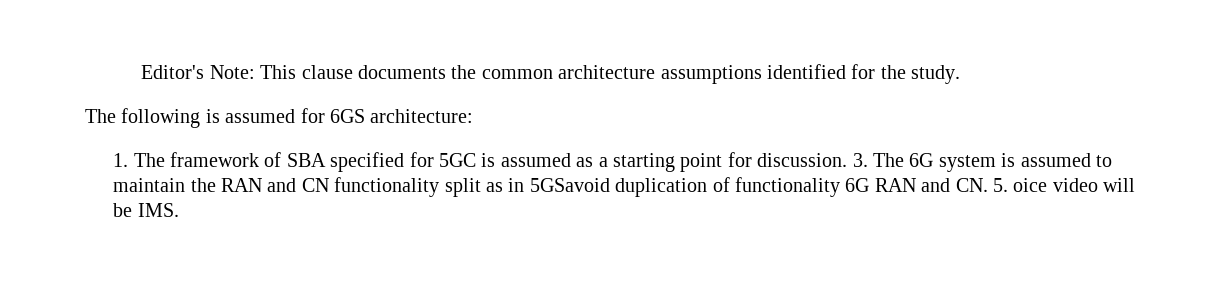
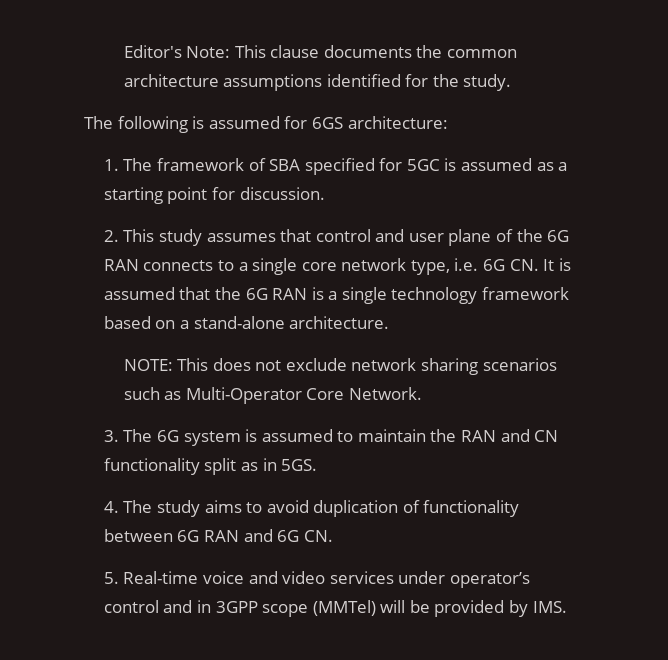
- 1. The framework of SBA specified for 5GC is assumed as a starting point for discussion. 3. The 6G system is assumed to maintain the RAN and CN functionality split as in 5GSavoid duplication of functionality 6G RAN and CN. 5. oice video will be IMS.
+ 1. The framework of SBA specified for 5GC is assumed as a starting point for discussion.
+ 2. This study assumes that control and user plane of the 6G RAN connects to a single core network type, i.e. 6G CN. It is assumed that the 6G RAN is a single technology framework based on a stand-alone architecture.
+ NOTE: This does not exclude network sharing scenarios such as Multi-Operator Core Network.
+ 3. The 6G system is assumed to maintain the RAN and CN functionality split as in 5GS.
+ 4. The study aims to avoid duplication of functionality between 6G RAN and 6G CN.
+ 5. Real-time voice and video services under operator’s control and in 3GPP scope (MMTel) will be provided by IMS.

